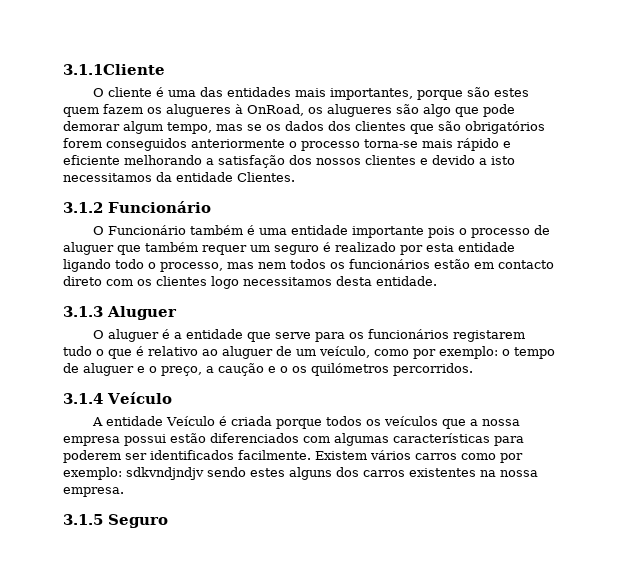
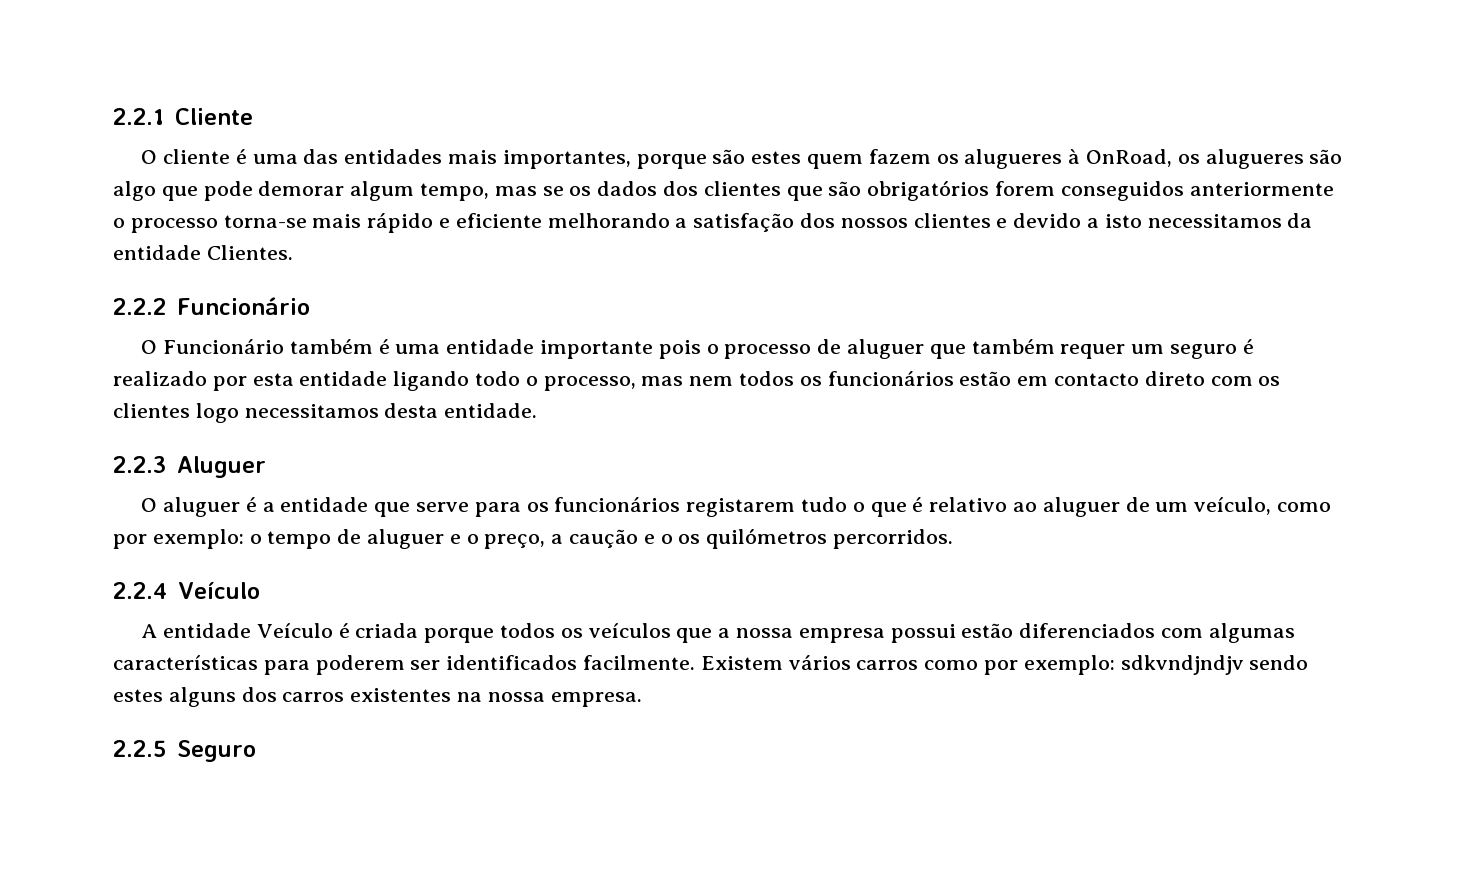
- 3.1.1Cliente
+ 2.2.1 Cliente
- 3.1.2 Funcionário
+ 2.2.2 Funcionário
- 3.1.3 Aluguer
+ 2.2.3 Aluguer
- 3.1.4 Veículo
+ 2.2.4 Veículo
- 3.1.5 Seguro
+ 2.2.5 Seguro

